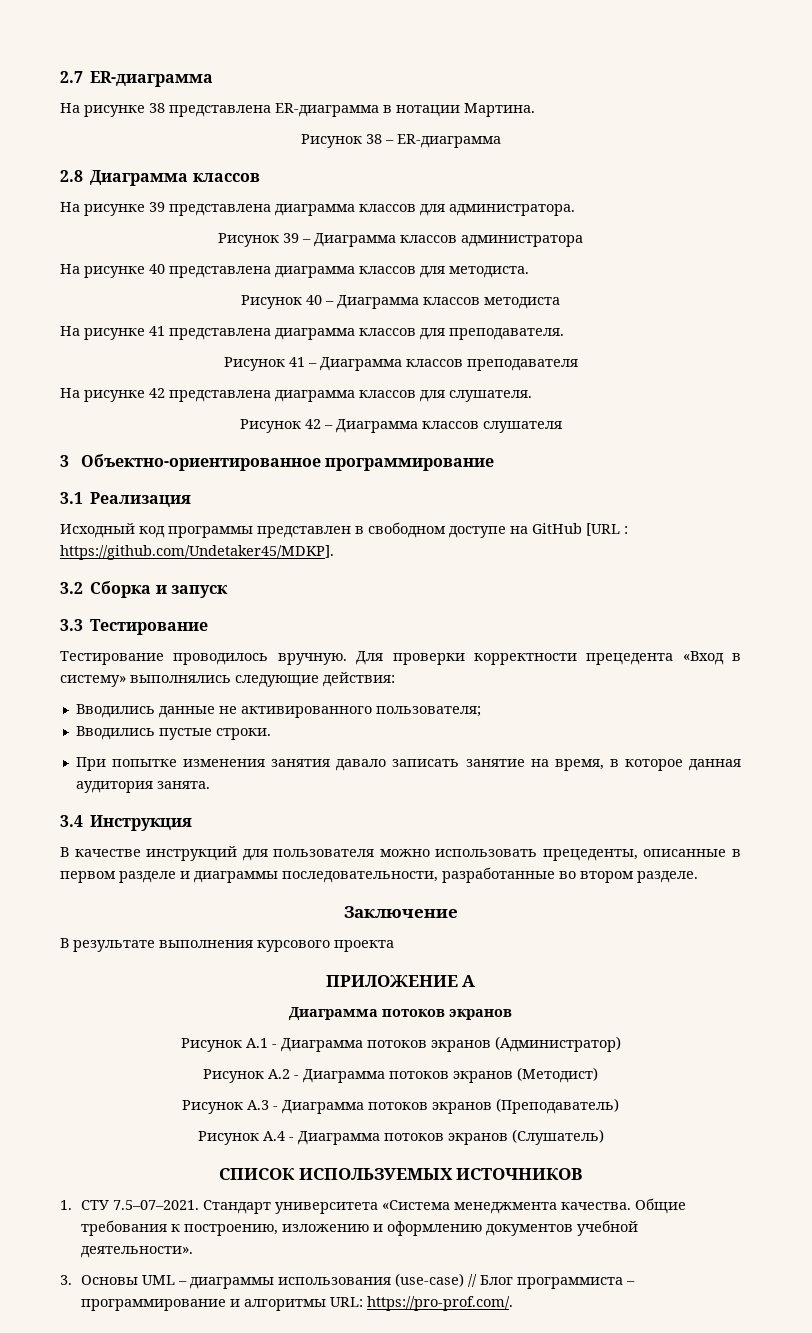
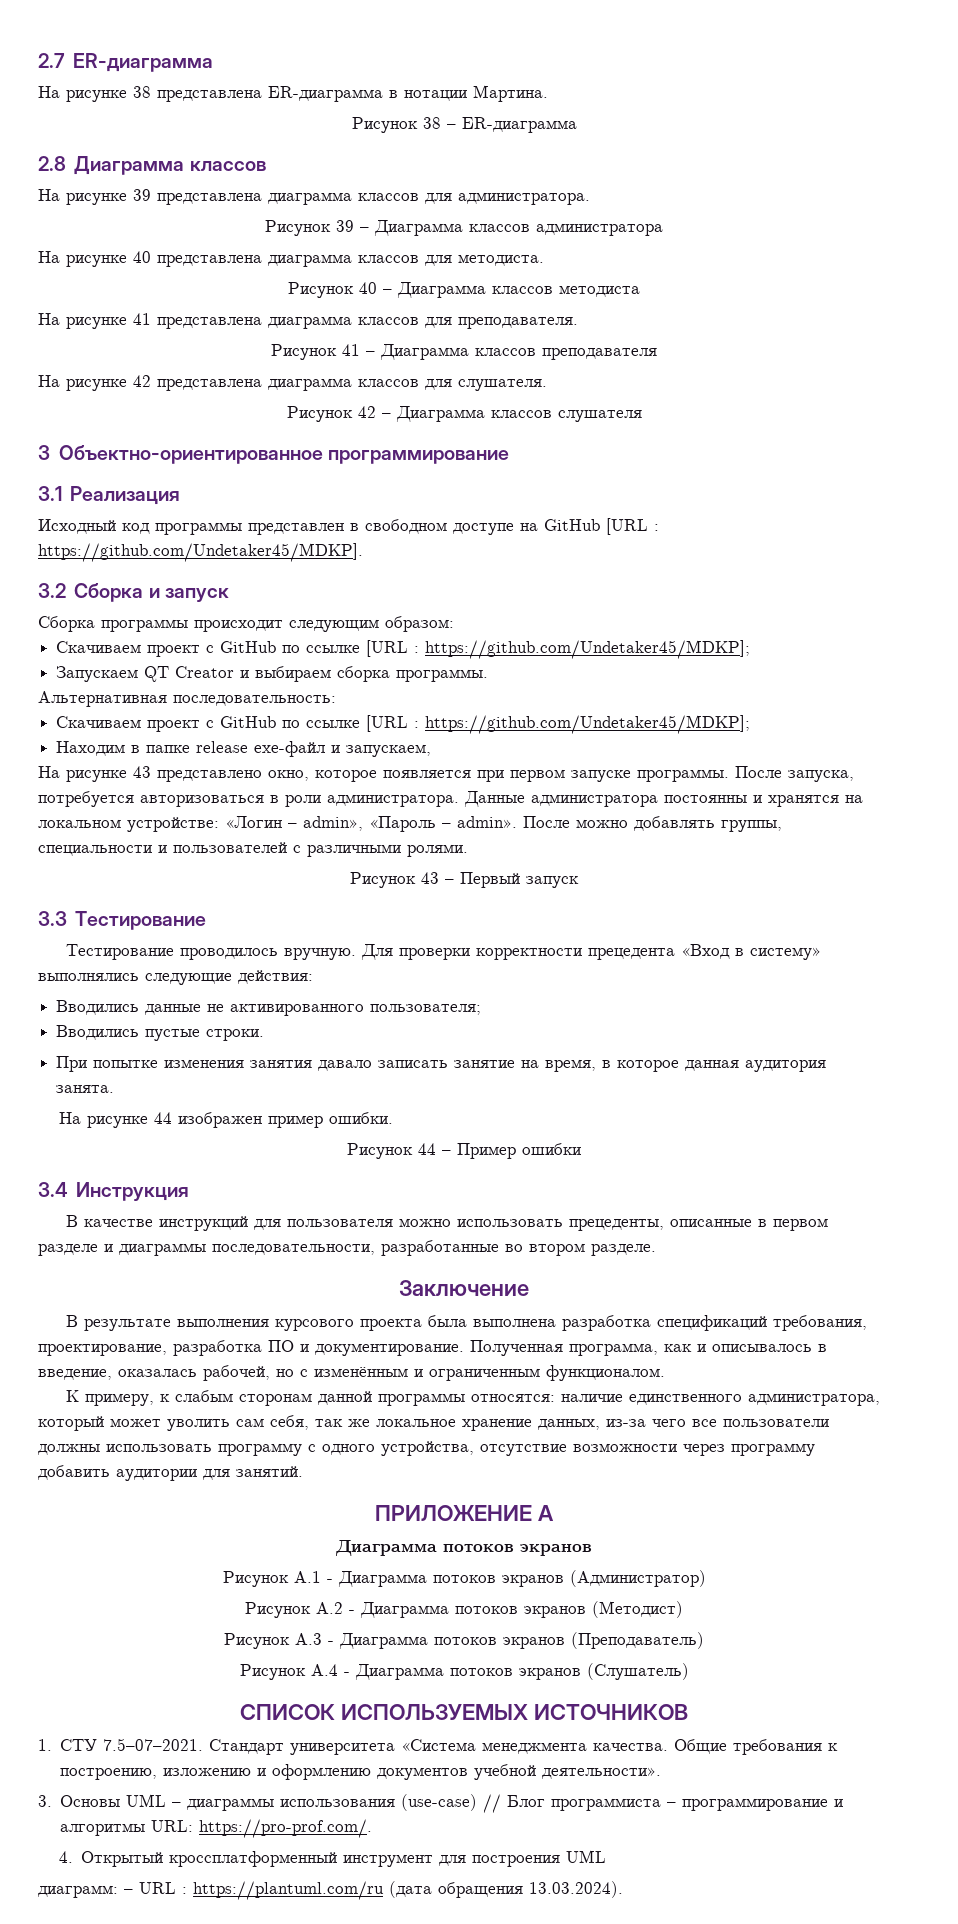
+ Сборка программы происходит следующим образом:
+ Скачиваем проект с GitHub по ссылке [URL : https://github.com/Undetaker45/MDKP];
+ Запускаем QT Creator и выбираем сборка программы.
+ Альтернативная последовательность:
+ Скачиваем проект с GitHub по ссылке [URL : https://github.com/Undetaker45/MDKP];
+ Находим в папке release exe-файл и запускаем,
+ На рисунке 43 представлено окно, которое появляется при первом запуске программы. После запуска, потребуется авторизоваться в роли администратора. Данные администратора постоянны и хранятся на локальном устройстве: «Логин – admin», «Пароль – admin». После можно добавлять группы, специальности и пользователей с различными ролями.
+ Рисунок 43 – Первый запуск
+ На рисунке 44 изображен пример ошибки.
+ Рисунок 44 – Пример ошибки
- В результате выполнения курсового проекта
+ В результате выполнения курсового проекта была выполнена разработка спецификаций требования, проектирование, разработка ПО и документирование. Полученная программа, как и описывалось в введение, оказалась рабочей, но с изменённым и ограниченным функционалом.
+ К примеру, к слабым сторонам данной программы относятся: наличие единственного администратора, который может уволить сам себя, так же локальное хранение данных, из-за чего все пользователи должны использовать программу с одного устройства, отсутствие возможности через программу добавить аудитории для занятий.
+ 4. Открытый кроссплатформенный инструмент для построения UML
+ диаграмм: – URL : https://plantuml.com/ru (дата обращения 13.03.2024).

